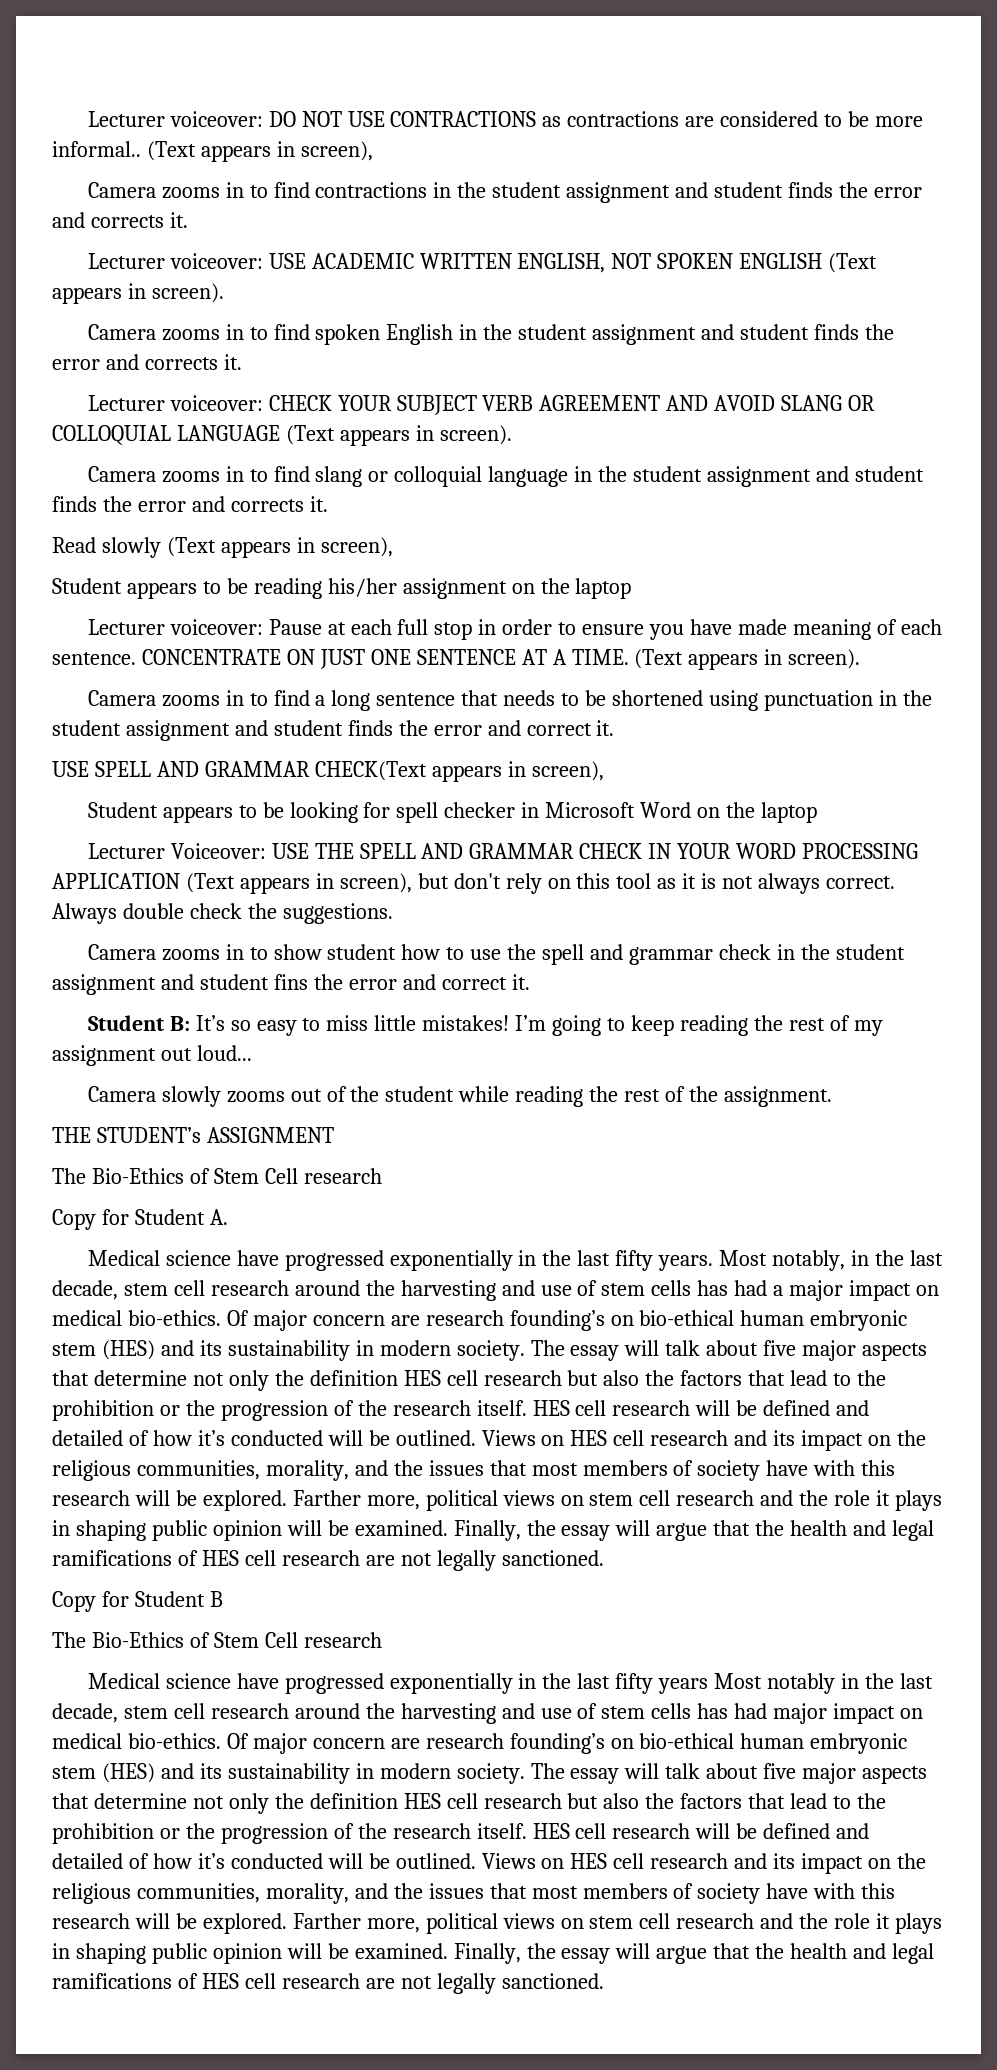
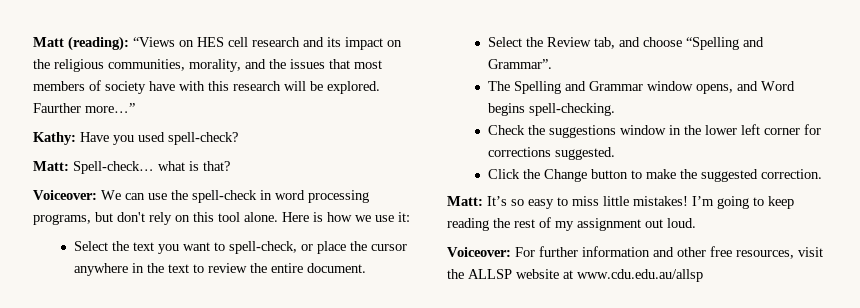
- Lecturer voiceover: DO NOT USE CONTRACTIONS as contractions are considered to be more informal.. (Text appears in screen),
- Camera zooms in to find contractions in the student assignment and student finds the error and corrects it.
- Lecturer voiceover: USE ACADEMIC WRITTEN ENGLISH, NOT SPOKEN ENGLISH (Text appears in screen).
- Camera zooms in to find spoken English in the student assignment and student finds the error and corrects it.
- Lecturer voiceover: CHECK YOUR SUBJECT VERB AGREEMENT AND AVOID SLANG OR COLLOQUIAL LANGUAGE (Text appears in screen).
- Camera zooms in to find slang or colloquial language in the student assignment and student finds the error and corrects it.
- Read slowly (Text appears in screen),
- Student appears to be reading his/her assignment on the laptop
- Lecturer voiceover: Pause at each full stop in order to ensure you have made meaning of each sentence. CONCENTRATE ON JUST ONE SENTENCE AT A TIME. (Text appears in screen).
- Camera zooms in to find a long sentence that needs to be shortened using punctuation in the student assignment and student finds the error and correct it.
- USE SPELL AND GRAMMAR CHECK(Text appears in screen),
- Student appears to be looking for spell checker in Microsoft Word on the laptop
- Lecturer Voiceover: USE THE SPELL AND GRAMMAR CHECK IN YOUR WORD PROCESSING APPLICATION (Text appears in screen), but don't rely on this tool as it is not always correct. Always double check the suggestions.
- Camera zooms in to show student how to use the spell and grammar check in the student assignment and student fins the error and correct it.
- Student B: It’s so easy to miss little mistakes! I’m going to keep reading the rest of my assignment out loud...
- Camera slowly zooms out of the student while reading the rest of the assignment.
- THE STUDENT’s ASSIGNMENT
- The Bio-Ethics of Stem Cell research
- Copy for Student A.
- Medical science have progressed exponentially in the last fifty years. Most notably, in the last decade, stem cell research around the harvesting and use of stem cells has had a major impact on medical bio-ethics. Of major concern are research founding’s on bio-ethical human embryonic stem (HES) and its sustainability in modern society. The essay will talk about five major aspects that determine not only the definition HES cell research but also the factors that lead to the prohibition or the progression of the research itself. HES cell research will be defined and detailed of how it’s conducted will be outlined. Views on HES cell research and its impact on the religious communities, morality, and the issues that most members of society have with this research will be explored. Farther more, political views on stem cell research and the role it plays in shaping public opinion will be examined. Finally, the essay will argue that the health and legal ramifications of HES cell research are not legally sanctioned.
- Copy for Student B
- The Bio-Ethics of Stem Cell research
- Medical science have progressed exponentially in the last fifty years Most notably in the last decade, stem cell research around the harvesting and use of stem cells has had major impact on medical bio-ethics. Of major concern are research founding’s on bio-ethical human embryonic stem (HES) and its sustainability in modern society. The essay will talk about five major aspects that determine not only the definition HES cell research but also the factors that lead to the prohibition or the progression of the research itself. HES cell research will be defined and detailed of how it’s conducted will be outlined. Views on HES cell research and its impact on the religious communities, morality, and the issues that most members of society have with this research will be explored. Farther more, political views on stem cell research and the role it plays in shaping public opinion will be examined. Finally, the essay will argue that the health and legal ramifications of HES cell research are not legally sanctioned.
+ Matt (reading): “Views on HES cell research and its impact on the religious communities, morality, and the issues that most members of society have with this research will be explored. Faurther more…”
+ Kathy: Have you used spell-check?
+ Matt: Spell-check… what is that?
+ Voiceover: We can use the spell-check in word processing programs, but don't rely on this tool alone. Here is how we use it:
+ Select the text you want to spell-check, or place the cursor anywhere in the text to review the entire document.
+ Select the Review tab, and choose “Spelling and Grammar”.
+ The Spelling and Grammar window opens, and Word begins spell-checking.
+ Check the suggestions window in the lower left corner for corrections suggested.
+ Click the Change button to make the suggested correction.
+ Matt: It’s so easy to miss little mistakes! I’m going to keep reading the rest of my assignment out loud.
+ Voiceover: For further information and other free resources, visit the ALLSP website at www.cdu.edu.au/allsp

